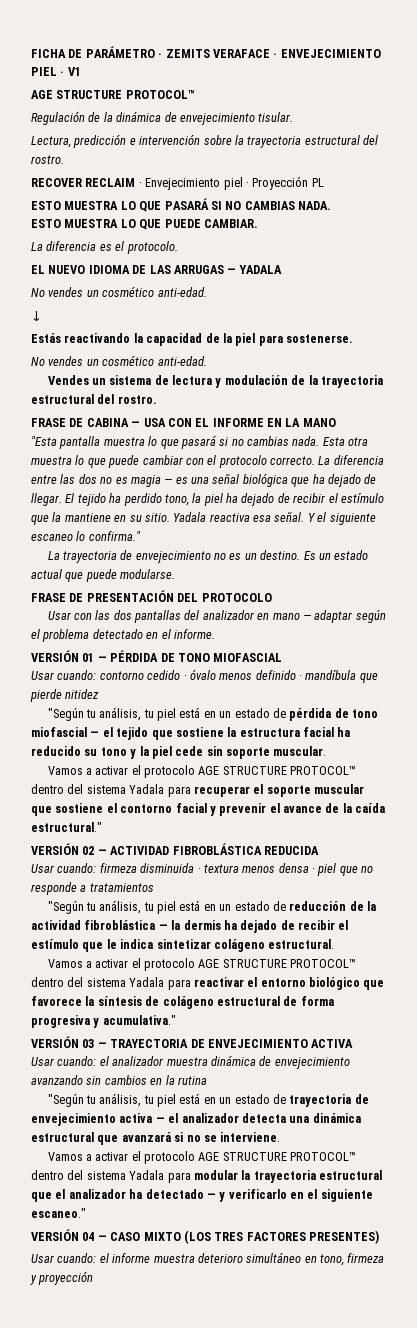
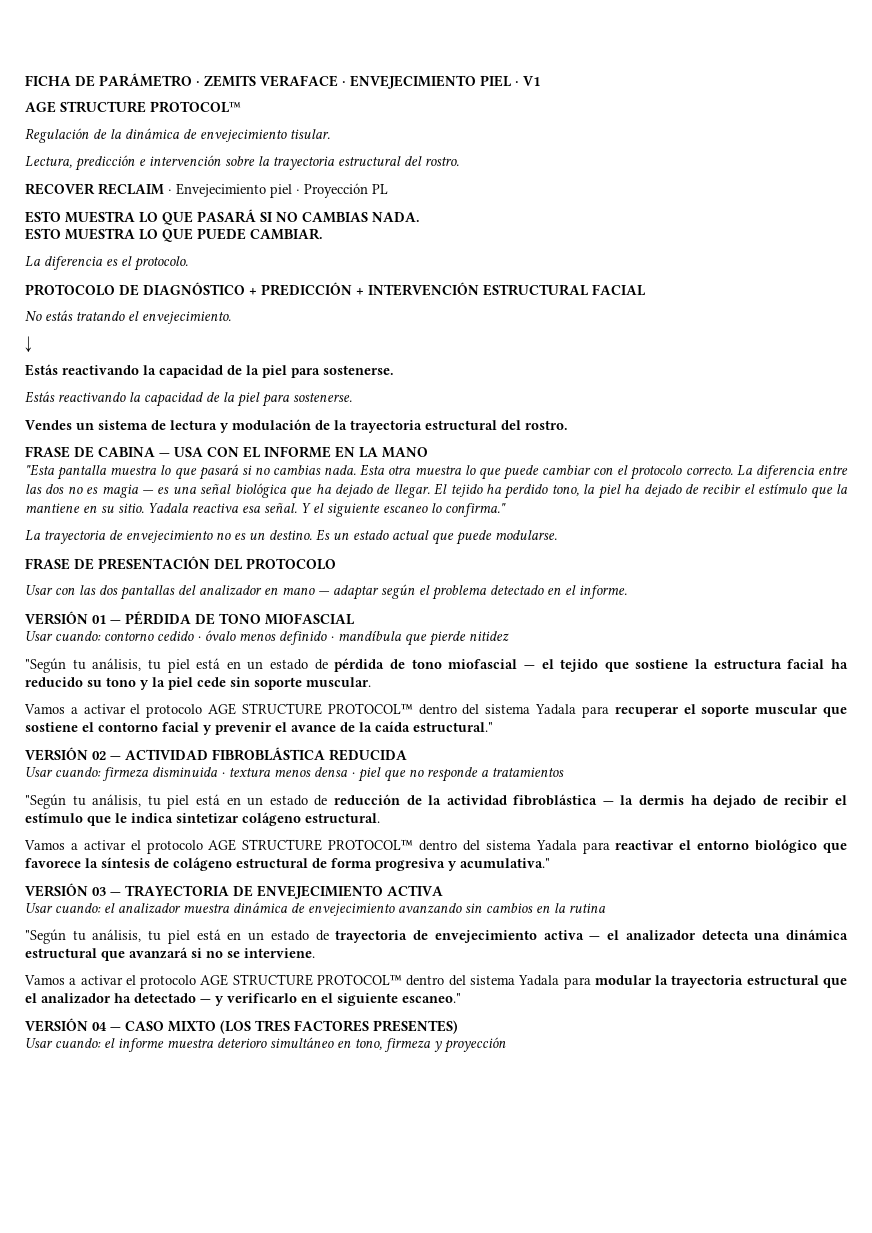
- EL NUEVO IDIOMA DE LAS ARRUGAS — YADALA
- No vendes un cosmético anti-edad.
+ PROTOCOLO DE DIAGNÓSTICO + PREDICCIÓN + INTERVENCIÓN ESTRUCTURAL FACIAL
+ No estás tratando el envejecimiento.
  ↓
  Estás reactivando la capacidad de la piel para sostenerse.
- No vendes un cosmético anti-edad.
+ Estás reactivando la capacidad de la piel para sostenerse.

